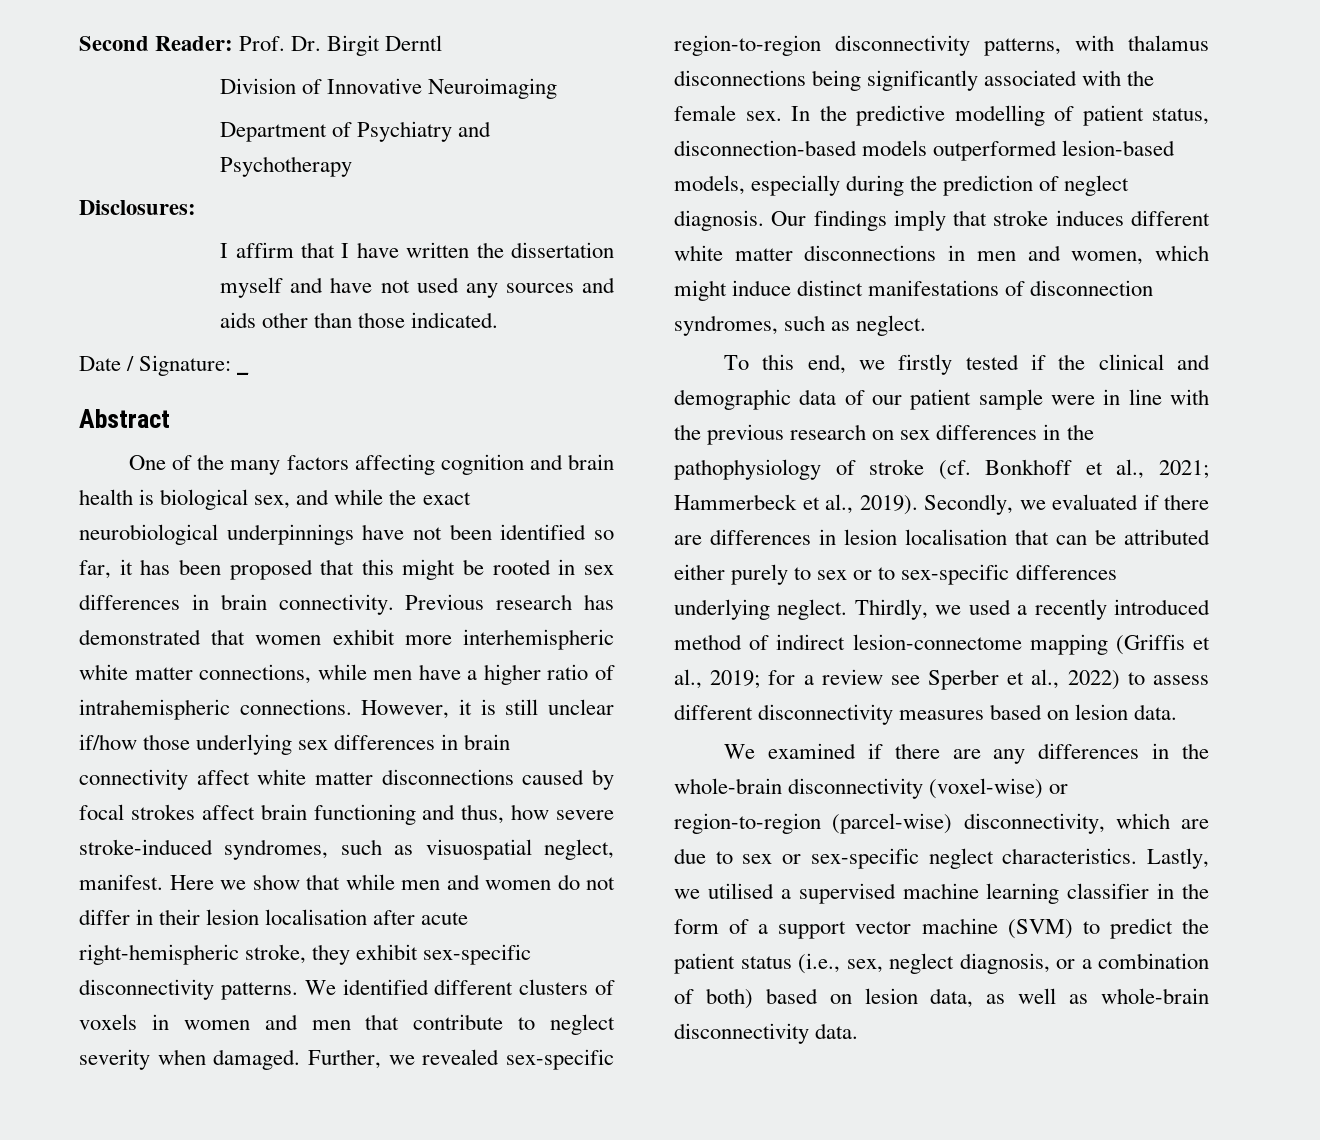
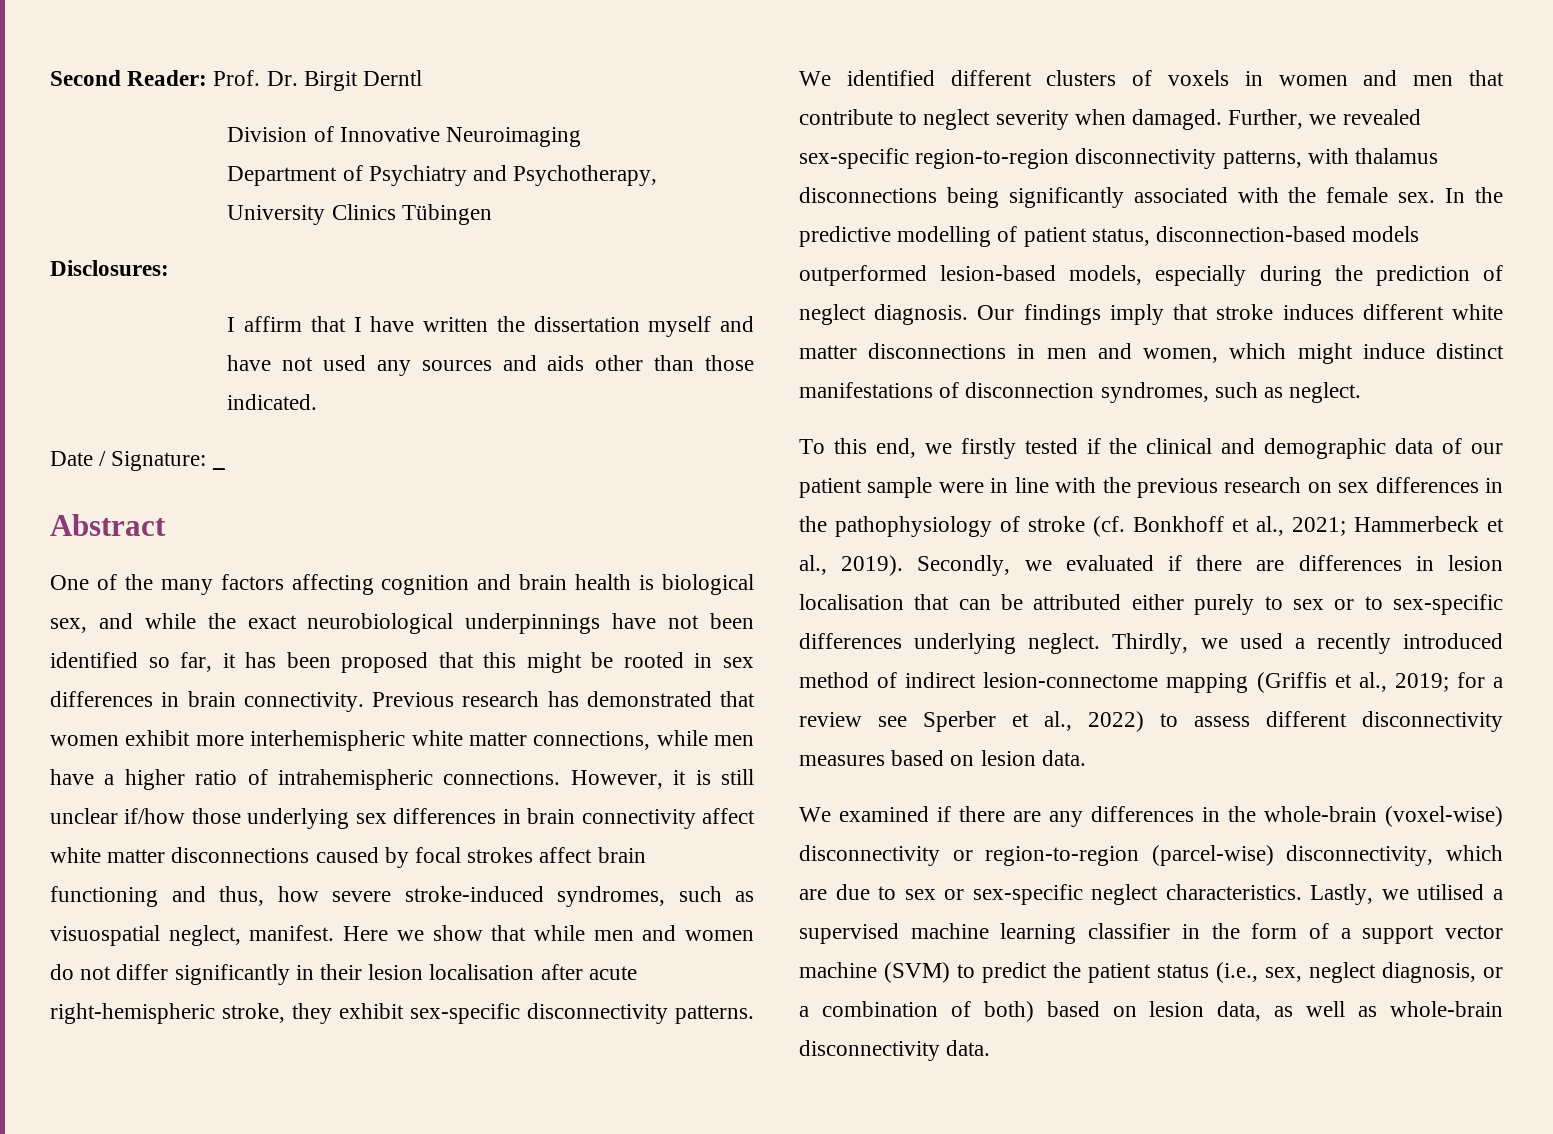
- Department of Psychiatry and Psychotherapy
+ Department of Psychiatry and Psychotherapy, University Clinics Tübingen
- Here we show that while men and women do not differ in their lesion localisation after acute right-hemispheric stroke, they exhibit sex-specific disconnectivity patterns.
+ Here we show that while men and women do not differ significantly in their lesion localisation after acute right-hemispheric stroke, they exhibit sex-specific disconnectivity patterns.
- We examined if there are any differences in the whole-brain disconnectivity (voxel-wise) or region-to-region (parcel-wise) disconnectivity, which are due to sex or sex-specific neglect characteristics.
+ We examined if there are any differences in the whole-brain (voxel-wise) disconnectivity or region-to-region (parcel-wise) disconnectivity, which are due to sex or sex-specific neglect characteristics.

